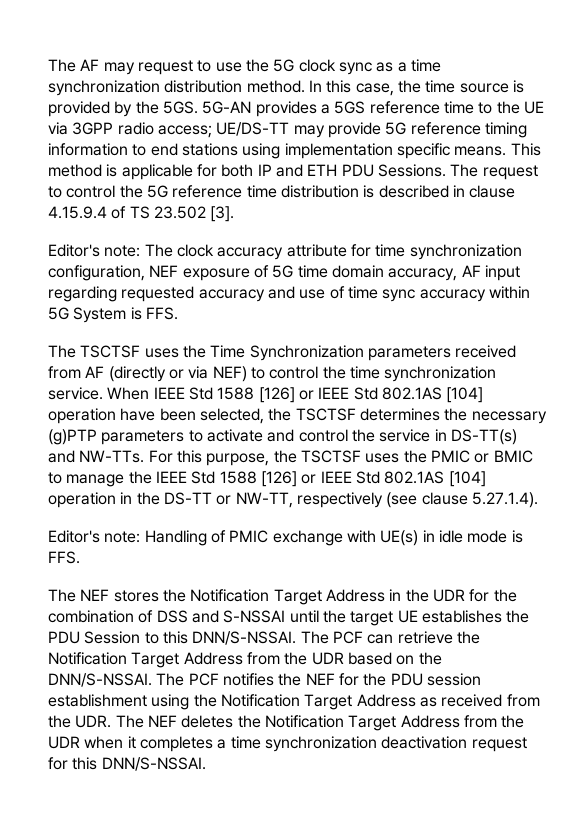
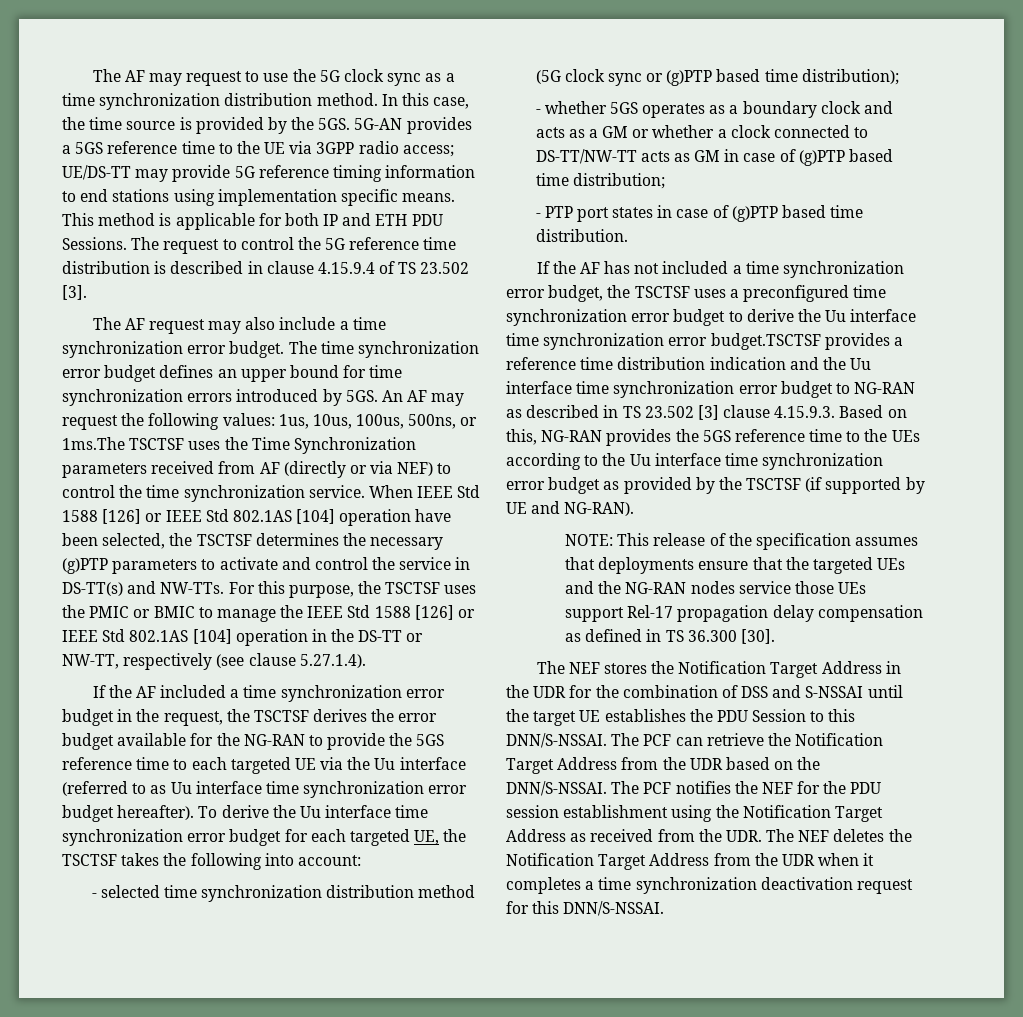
- Editor's note: The clock accuracy attribute for time synchronization configuration, NEF exposure of 5G time domain accuracy, AF input regarding requested accuracy and use of time sync accuracy within 5G System is FFS.
- The TSCTSF uses the Time Synchronization parameters received from AF (directly or via NEF) to control the time synchronization service.
+ The AF request may also include a time synchronization error budget. The time synchronization error budget defines an upper bound for time synchronization errors introduced by 5GS. An AF may request the following values: 1us, 10us, 100us, 500ns, or 1ms.The TSCTSF uses the Time Synchronization parameters received from AF (directly or via NEF) to control the time synchronization service.
- Editor's note: Handling of PMIC exchange with UE(s) in idle mode is FFS.
+ If the AF included a time synchronization error budget in the request, the TSCTSF derives the error budget available for the NG-RAN to provide the 5GS reference time to each targeted UE via the Uu interface (referred to as Uu interface time synchronization error budget hereafter). To derive the Uu interface time synchronization error budget for each targeted UE, the TSCTSF takes the following into account:
+ - selected time synchronization distribution method (5G clock sync or (g)PTP based time distribution);
+ - whether 5GS operates as a boundary clock and acts as a GM or whether a clock connected to DS-TT/NW-TT acts as GM in case of (g)PTP based time distribution;
+ - PTP port states in case of (g)PTP based time distribution.
+ If the AF has not included a time synchronization error budget, the TSCTSF uses a preconfigured time synchronization error budget to derive the Uu interface time synchronization error budget.TSCTSF provides a reference time distribution indication and the Uu interface time synchronization error budget to NG-RAN as described in TS 23.502 [3] clause 4.15.9.3. Based on this, NG-RAN provides the 5GS reference time to the UEs according to the Uu interface time synchronization error budget as provided by the TSCTSF (if supported by UE and NG-RAN).
+ NOTE: This release of the specification assumes that deployments ensure that the targeted UEs and the NG-RAN nodes service those UEs support Rel-17 propagation delay compensation as defined in TS 36.300 [30].

